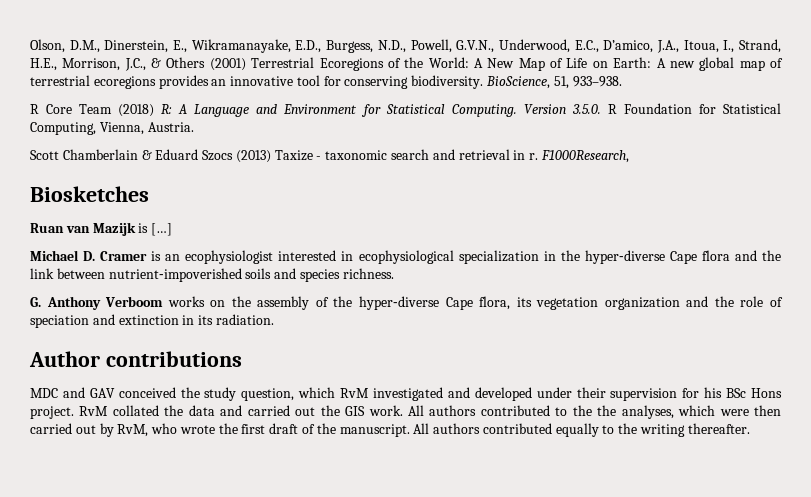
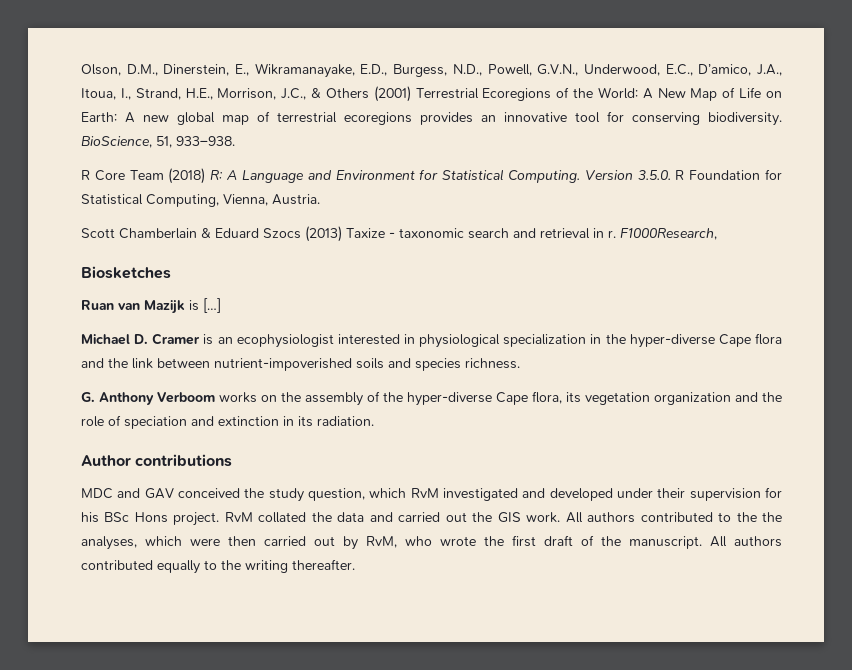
- Michael D. Cramer is an ecophysiologist interested in ecophysiological specialization in the hyper‐diverse Cape flora and the link between nutrient‐impoverished soils and species richness.
+ Michael D. Cramer is an ecophysiologist interested in physiological specialization in the hyper‐diverse Cape flora and the link between nutrient‐impoverished soils and species richness.

